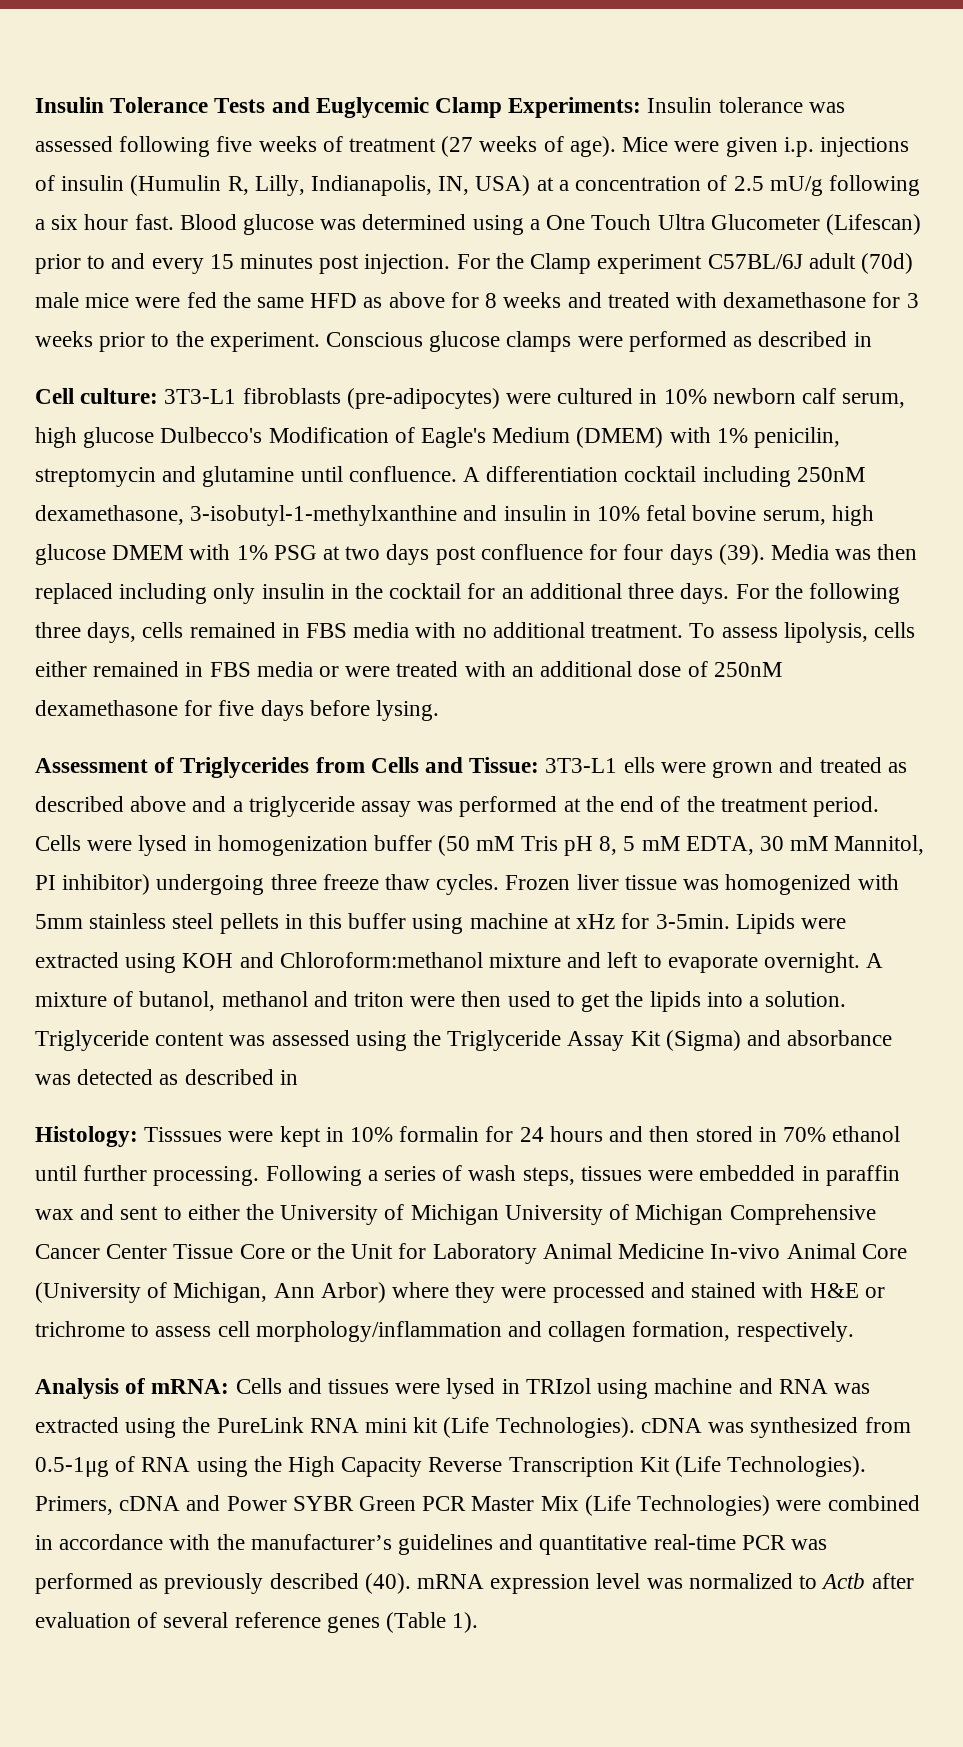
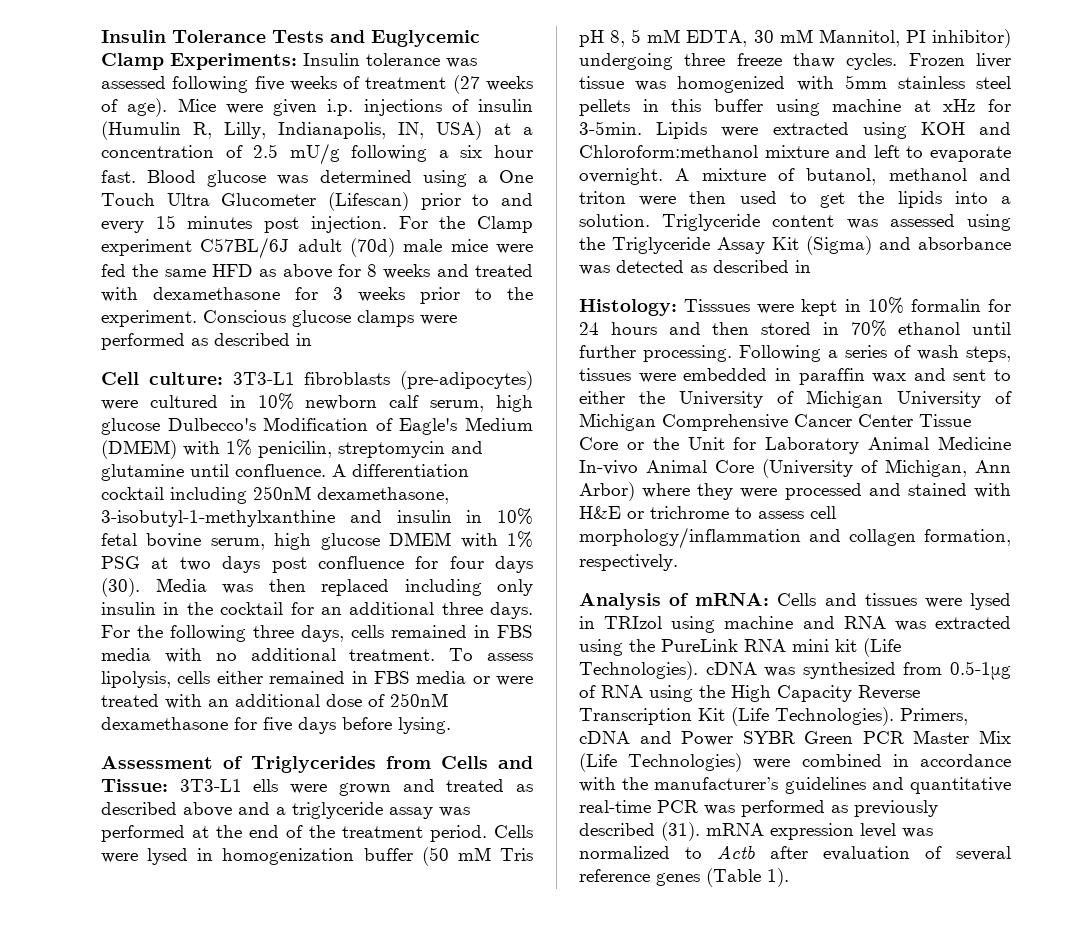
- A differentiation cocktail including 250nM dexamethasone, 3-isobutyl-1-methylxanthine and insulin in 10% fetal bovine serum, high glucose DMEM with 1% PSG at two days post confluence for four days (39).
+ A differentiation cocktail including 250nM dexamethasone, 3-isobutyl-1-methylxanthine and insulin in 10% fetal bovine serum, high glucose DMEM with 1% PSG at two days post confluence for four days (30).
- Primers, cDNA and Power SYBR Green PCR Master Mix (Life Technologies) were combined in accordance with the manufacturer’s guidelines and quantitative real-time PCR was performed as previously described (40). mRNA expression level was normalized to Actb after evaluation of several reference genes (Table 1).
+ Primers, cDNA and Power SYBR Green PCR Master Mix (Life Technologies) were combined in accordance with the manufacturer’s guidelines and quantitative real-time PCR was performed as previously described (31). mRNA expression level was normalized to Actb after evaluation of several reference genes (Table 1).

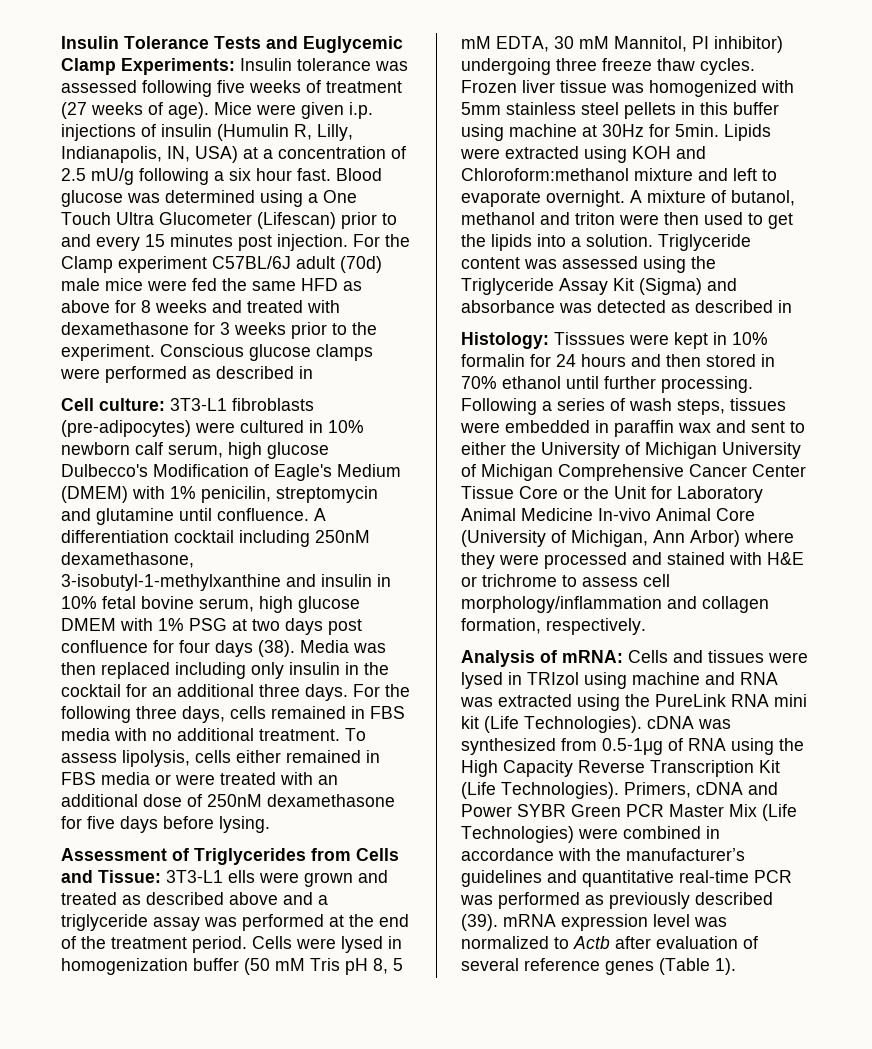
- A differentiation cocktail including 250nM dexamethasone, 3-isobutyl-1-methylxanthine and insulin in 10% fetal bovine serum, high glucose DMEM with 1% PSG at two days post confluence for four days (30).
+ A differentiation cocktail including 250nM dexamethasone, 3-isobutyl-1-methylxanthine and insulin in 10% fetal bovine serum, high glucose DMEM with 1% PSG at two days post confluence for four days (38).
- Frozen liver tissue was homogenized with 5mm stainless steel pellets in this buffer using machine at xHz for 3-5min.
+ Frozen liver tissue was homogenized with 5mm stainless steel pellets in this buffer using machine at 30Hz for 5min.
- Primers, cDNA and Power SYBR Green PCR Master Mix (Life Technologies) were combined in accordance with the manufacturer’s guidelines and quantitative real-time PCR was performed as previously described (31). mRNA expression level was normalized to Actb after evaluation of several reference genes (Table 1).
+ Primers, cDNA and Power SYBR Green PCR Master Mix (Life Technologies) were combined in accordance with the manufacturer’s guidelines and quantitative real-time PCR was performed as previously described (39). mRNA expression level was normalized to Actb after evaluation of several reference genes (Table 1).

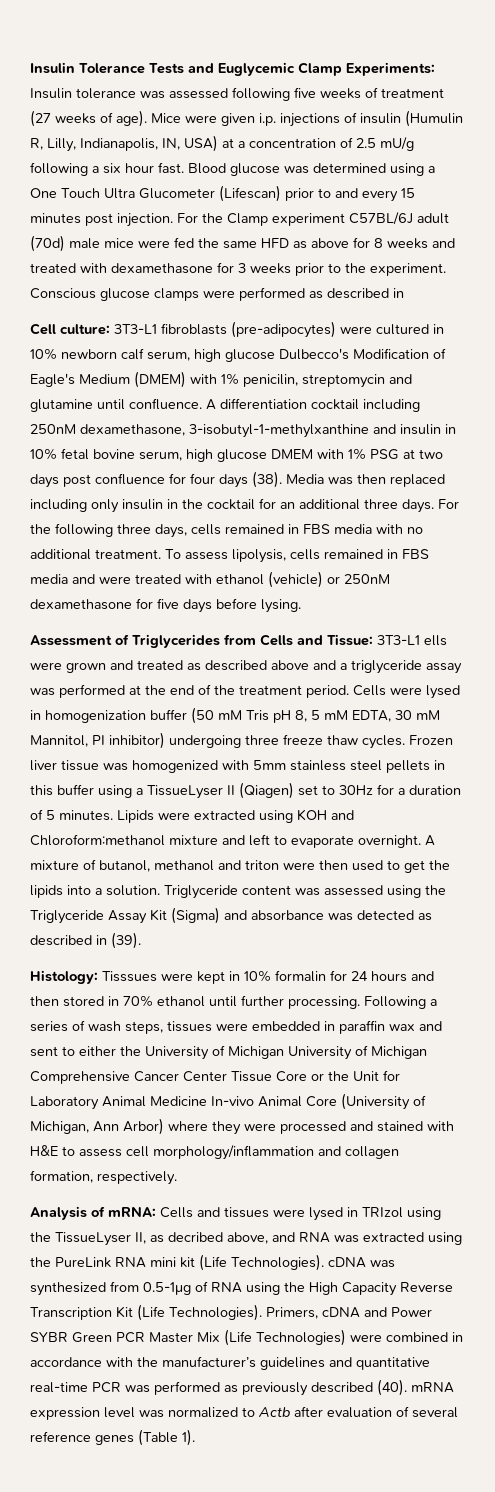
- To assess lipolysis, cells either remained in FBS media or were treated with an additional dose of 250nM dexamethasone for five days before lysing.
+ To assess lipolysis, cells remained in FBS media and were treated with ethanol (vehicle) or 250nM dexamethasone for five days before lysing.
- Frozen liver tissue was homogenized with 5mm stainless steel pellets in this buffer using machine at 30Hz for 5min.
+ Frozen liver tissue was homogenized with 5mm stainless steel pellets in this buffer using a TissueLyser II (Qiagen) set to 30Hz for a duration of 5 minutes.
- Triglyceride content was assessed using the Triglyceride Assay Kit (Sigma) and absorbance was detected as described in
+ Triglyceride content was assessed using the Triglyceride Assay Kit (Sigma) and absorbance was detected as described in (39).
- Following a series of wash steps, tissues were embedded in paraffin wax and sent to either the University of Michigan University of Michigan Comprehensive Cancer Center Tissue Core or the Unit for Laboratory Animal Medicine In-vivo Animal Core (University of Michigan, Ann Arbor) where they were processed and stained with H&E or trichrome to assess cell morphology/inflammation and collagen formation, respectively.
+ Following a series of wash steps, tissues were embedded in paraffin wax and sent to either the University of Michigan University of Michigan Comprehensive Cancer Center Tissue Core or the Unit for Laboratory Animal Medicine In-vivo Animal Core (University of Michigan, Ann Arbor) where they were processed and stained with H&E to assess cell morphology/inflammation and collagen formation, respectively.
- Analysis of mRNA: Cells and tissues were lysed in TRIzol using machine and RNA was extracted using the PureLink RNA mini kit (Life Technologies). cDNA was synthesized from 0.5-1μg of RNA using the High Capacity Reverse Transcription Kit (Life Technologies).
+ Analysis of mRNA: Cells and tissues were lysed in TRIzol using the TissueLyser II, as decribed above, and RNA was extracted using the PureLink RNA mini kit (Life Technologies). cDNA was synthesized from 0.5-1μg of RNA using the High Capacity Reverse Transcription Kit (Life Technologies).
- Primers, cDNA and Power SYBR Green PCR Master Mix (Life Technologies) were combined in accordance with the manufacturer’s guidelines and quantitative real-time PCR was performed as previously described (39). mRNA expression level was normalized to Actb after evaluation of several reference genes (Table 1).
+ Primers, cDNA and Power SYBR Green PCR Master Mix (Life Technologies) were combined in accordance with the manufacturer’s guidelines and quantitative real-time PCR was performed as previously described (40). mRNA expression level was normalized to Actb after evaluation of several reference genes (Table 1).

